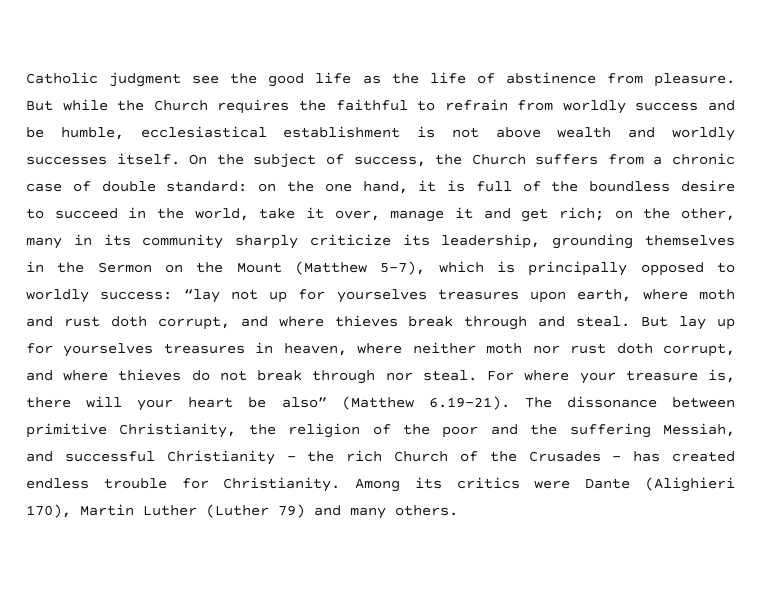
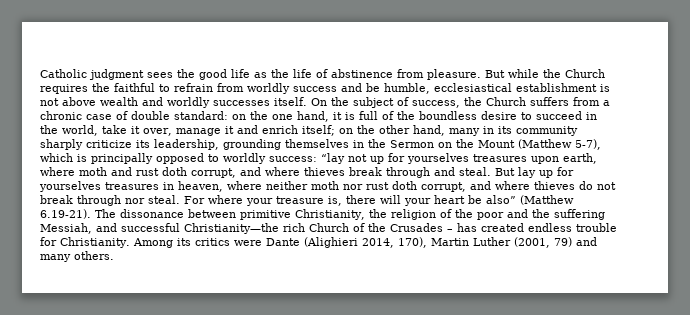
- Catholic judgment see the good life as the life of abstinence from pleasure.
+ Catholic judgment sees the good life as the life of abstinence from pleasure.
- on the one hand, it is full of the boundless desire to succeed in the world, take it over, manage it and get rich; on the other, many in its community sharply criticize its leadership, grounding themselves in the Sermon on the Mount (Matthew 5-7), which is principally opposed to worldly success:
+ on the one hand, it is full of the boundless desire to succeed in the world, take it over, manage it and enrich itself; on the other hand, many in its community sharply criticize its leadership, grounding themselves in the Sermon on the Mount (Matthew 5-7), which is principally opposed to worldly success:
- For where your treasure is, there will your heart be also” (Matthew 6.19-21). The dissonance between primitive Christianity, the religion of the poor and the suffering Messiah, and successful Christianity – the rich Church of the Crusades – has created endless trouble for Christianity.
+ For where your treasure is, there will your heart be also” (Matthew 6.19-21). The dissonance between primitive Christianity, the religion of the poor and the suffering Messiah, and successful Christianity—the rich Church of the Crusades – has created endless trouble for Christianity.
- Among its critics were Dante (Alighieri 170), Martin Luther (Luther 79) and many others.
+ Among its critics were Dante (Alighieri 2014, 170), Martin Luther (2001, 79) and many others.

